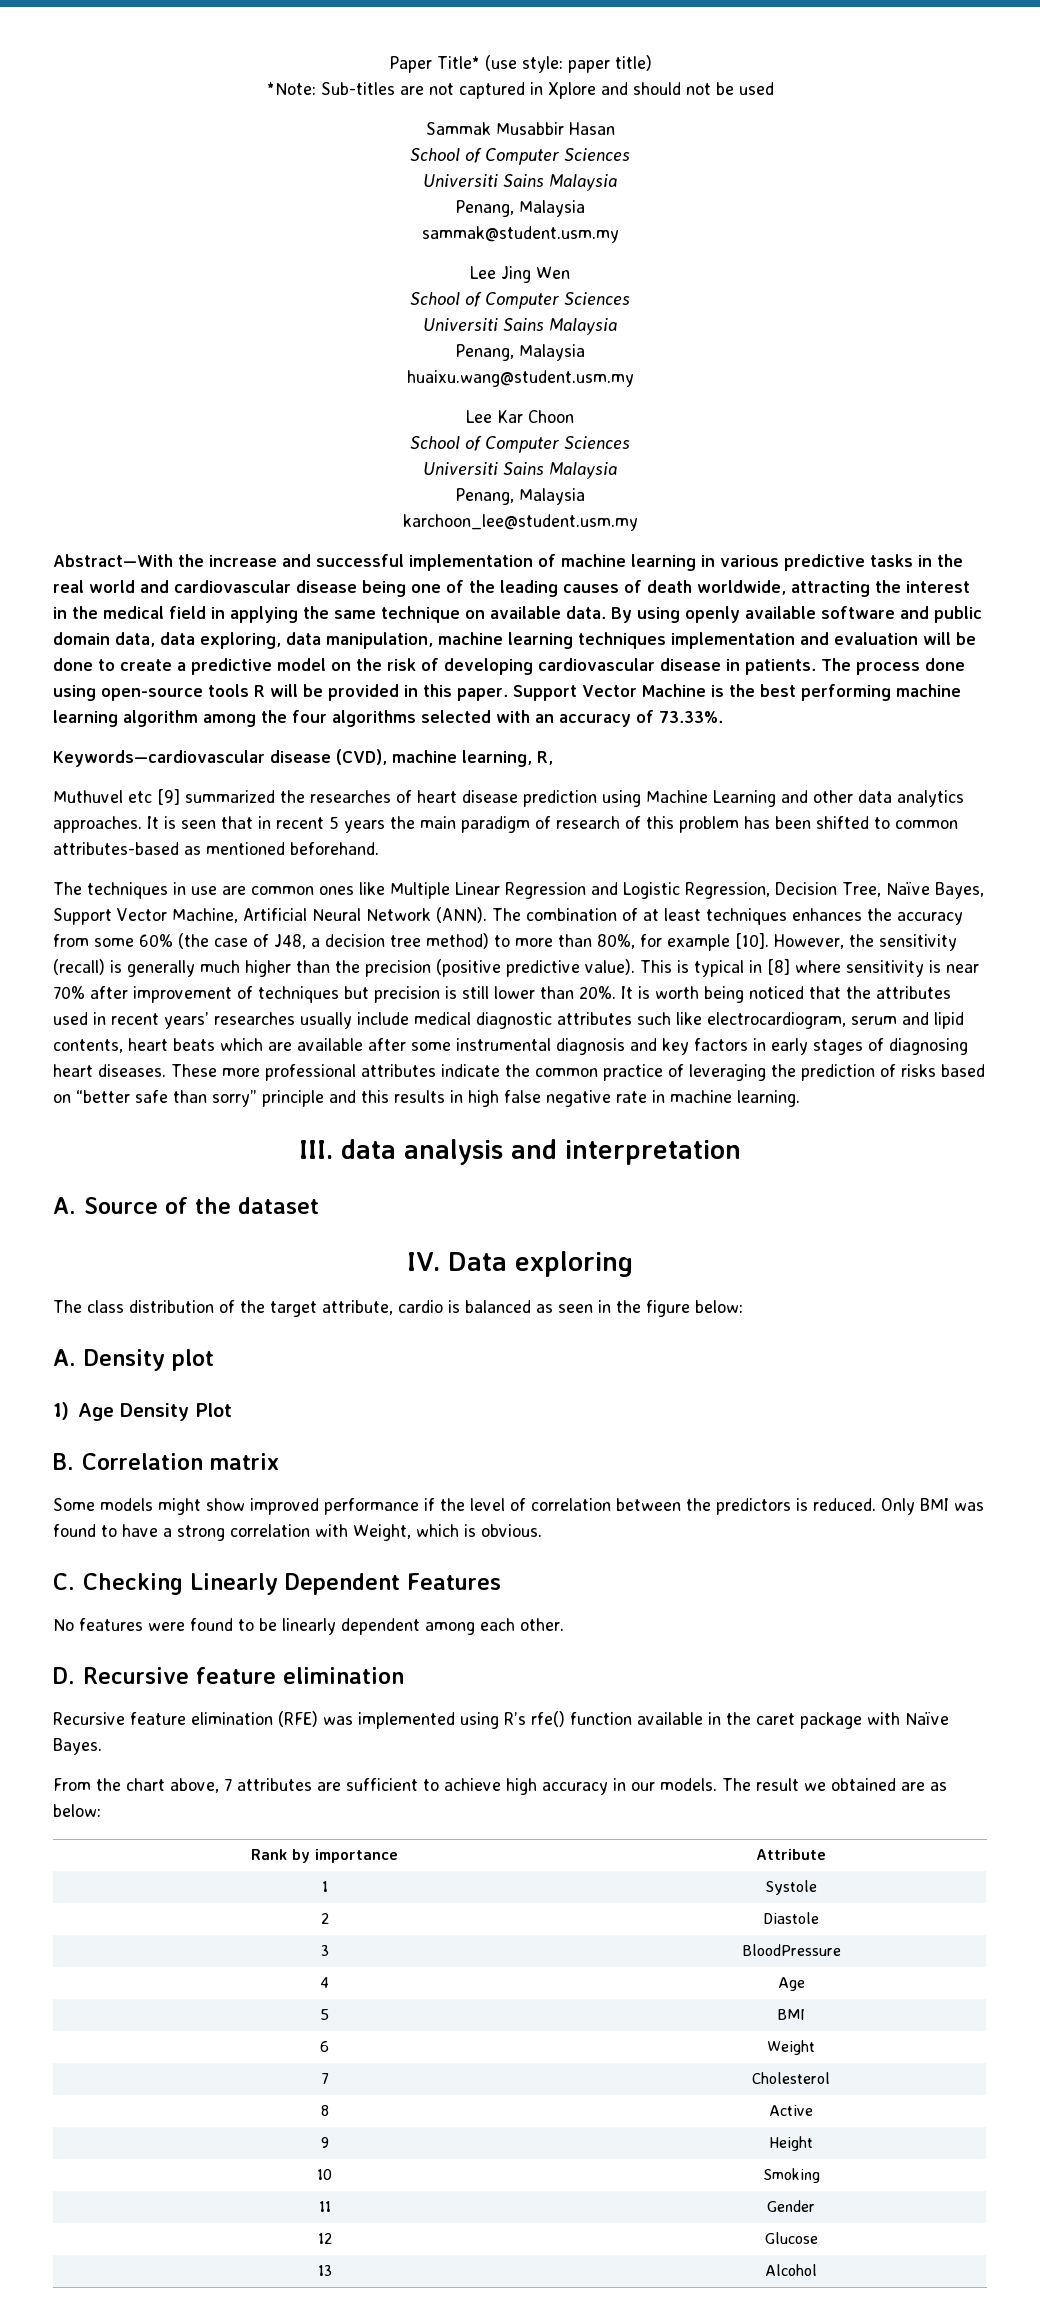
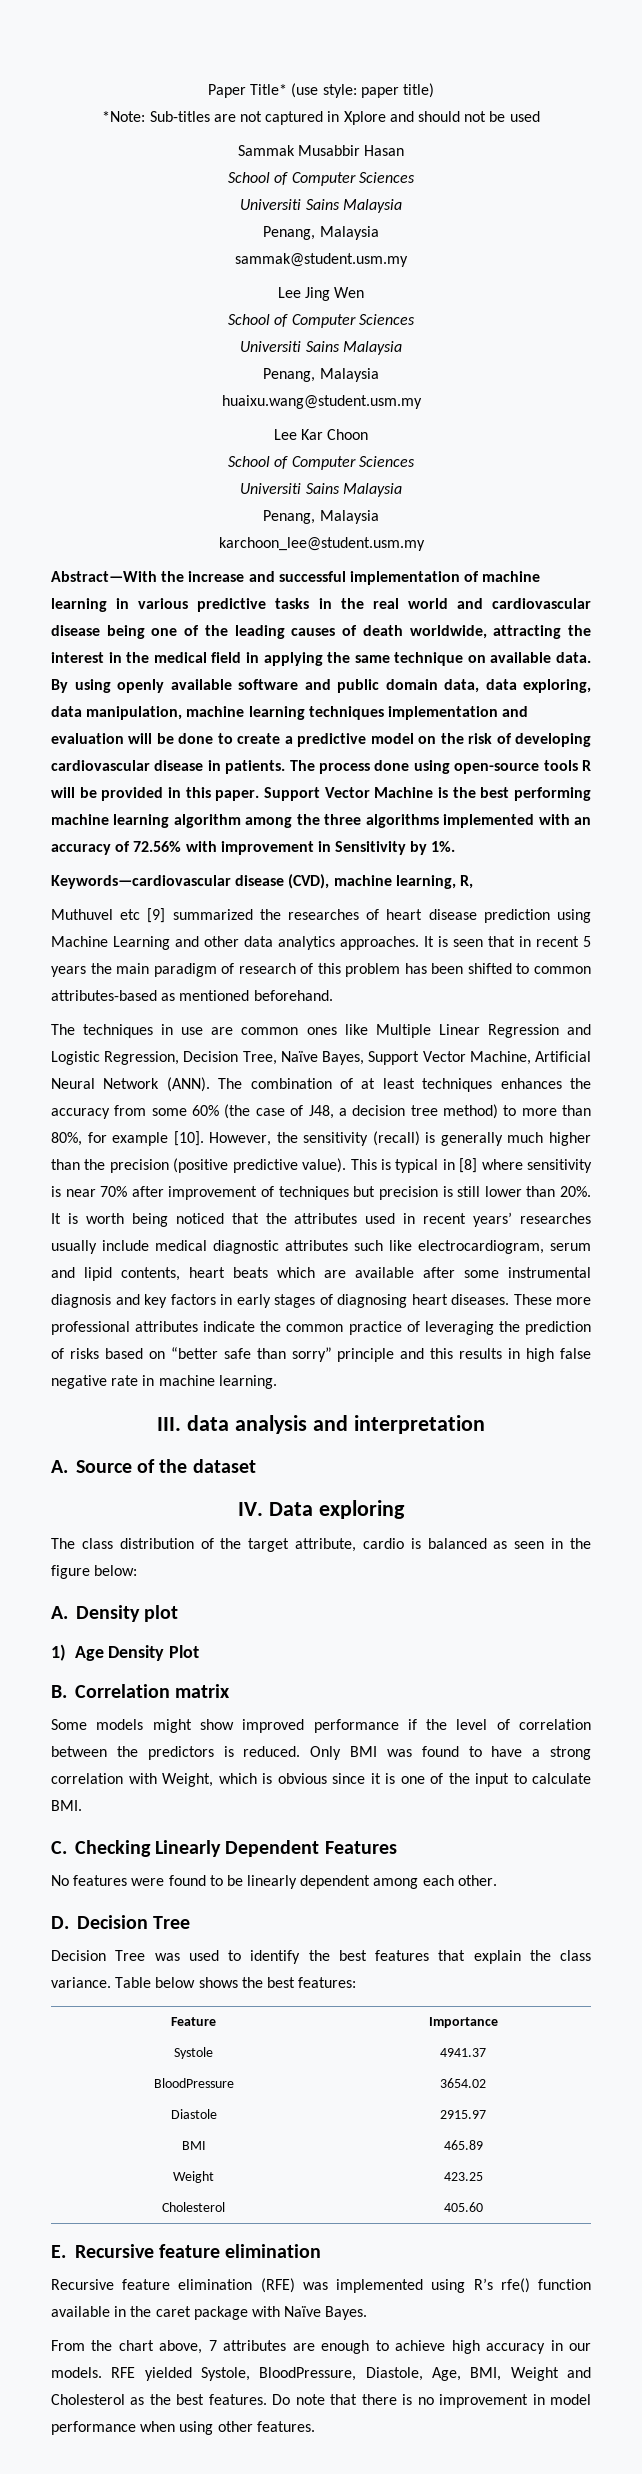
- Support Vector Machine is the best performing machine learning algorithm among the four algorithms selected with an accuracy of 73.33%.
+ Support Vector Machine is the best performing machine learning algorithm among the three algorithms implemented with an accuracy of 72.56% with improvement in Sensitivity by 1%.
- Only BMI was found to have a strong correlation with Weight, which is obvious.
+ Only BMI was found to have a strong correlation with Weight, which is obvious since it is one of the input to calculate BMI.
- D. Recursive feature elimination
+ D. Decision Tree
+ Decision Tree was used to identify the best features that explain the class variance. Table below shows the best features:
+ Feature | Importance
+ Systole | 4941.37
+ BloodPressure | 3654.02
+ Diastole | 2915.97
+ BMI | 465.89
+ Weight | 423.25
+ Cholesterol | 405.60
+ E. Recursive feature elimination
- From the chart above, 7 attributes are sufficient to achieve high accuracy in our models.
+ From the chart above, 7 attributes are enough to achieve high accuracy in our models.
- The result we obtained are as below:
- Rank by importance | Attribute
- 1 | Systole
- 2 | Diastole
- 3 | BloodPressure
- 4 | Age
- 5 | BMI
- 6 | Weight
- 7 | Cholesterol
- 8 | Active
- 9 | Height
- 10 | Smoking
- 11 | Gender
- 12 | Glucose
- 13 | Alcohol
+ RFE yielded Systole, BloodPressure, Diastole, Age, BMI, Weight and Cholesterol as the best features. Do note that there is no improvement in model performance when using other features.

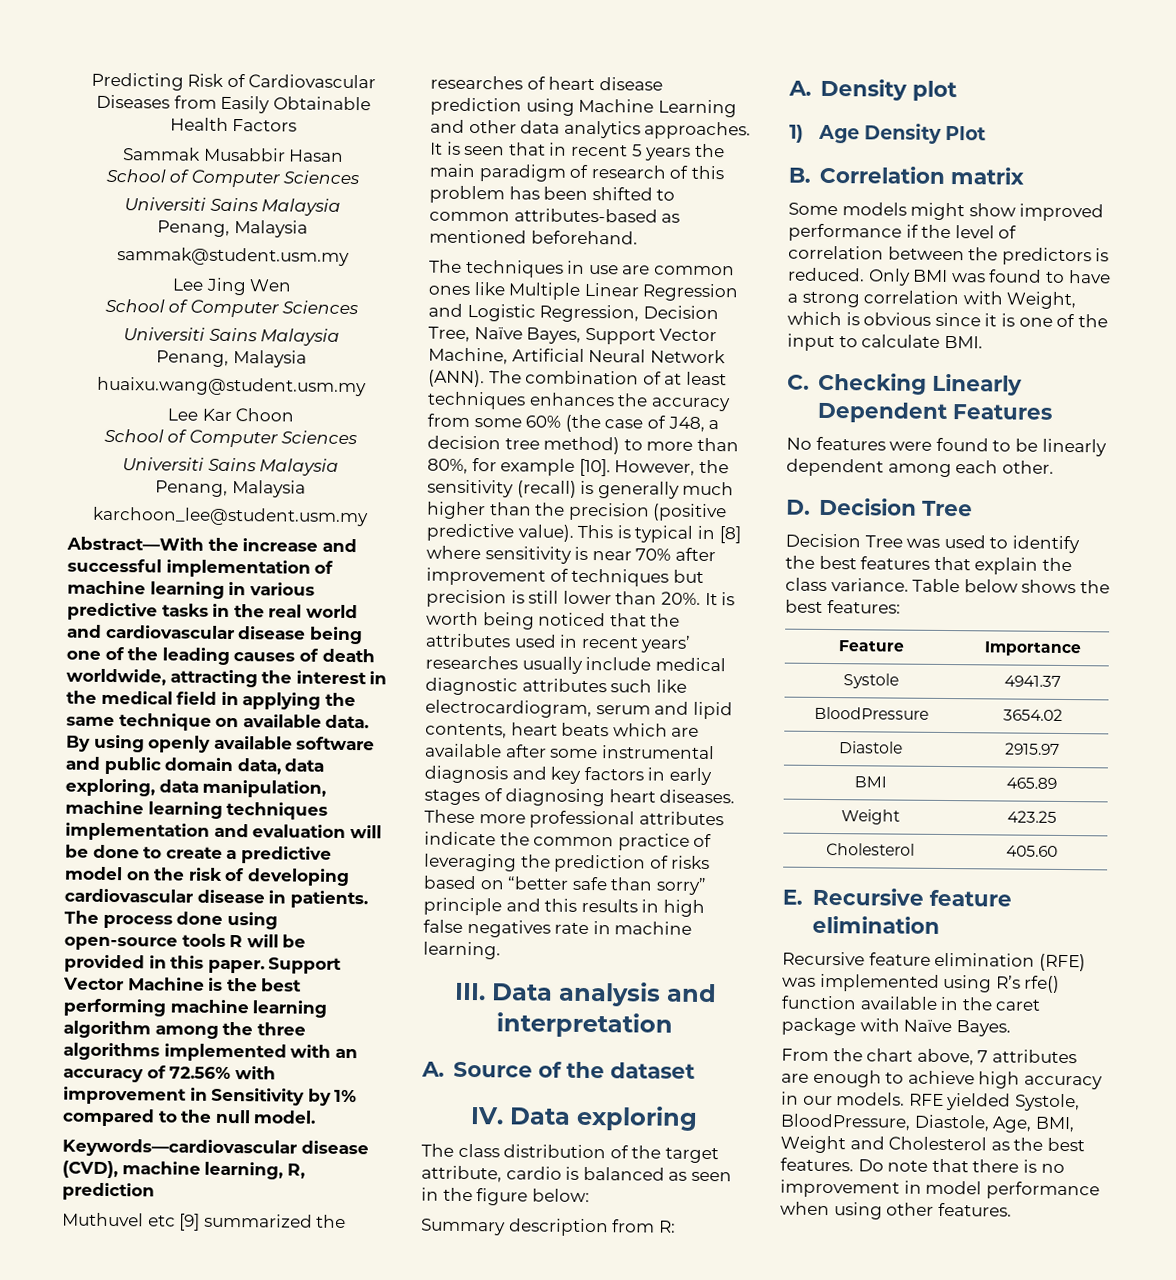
- Paper Title* (use style: paper title)
- *Note: Sub-titles are not captured in Xplore and should not be used
+ Predicting Risk of Cardiovascular Diseases from Easily Obtainable Health Factors
- Support Vector Machine is the best performing machine learning algorithm among the three algorithms implemented with an accuracy of 72.56% with improvement in Sensitivity by 1%.
+ Support Vector Machine is the best performing machine learning algorithm among the three algorithms implemented with an accuracy of 72.56% with improvement in Sensitivity by 1% compared to the null model.
- Keywords—cardiovascular disease (CVD), machine learning, R,
+ Keywords—cardiovascular disease (CVD), machine learning, R, prediction
- These more professional attributes indicate the common practice of leveraging the prediction of risks based on “better safe than sorry” principle and this results in high false negative rate in machine learning.
+ These more professional attributes indicate the common practice of leveraging the prediction of risks based on “better safe than sorry” principle and this results in high false negatives rate in machine learning.
- III. data analysis and interpretation
+ III. Data analysis and interpretation
+ Summary description from R:

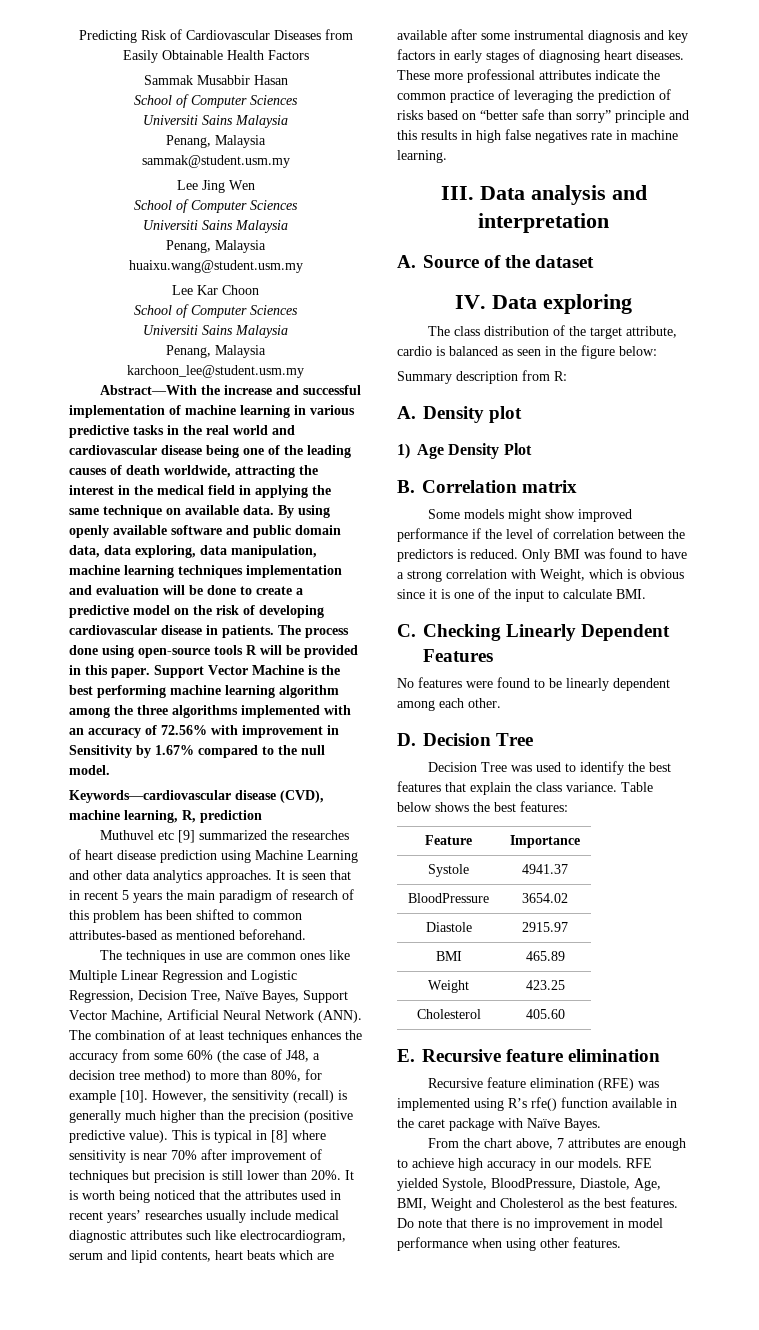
- Support Vector Machine is the best performing machine learning algorithm among the three algorithms implemented with an accuracy of 72.56% with improvement in Sensitivity by 1% compared to the null model.
+ Support Vector Machine is the best performing machine learning algorithm among the three algorithms implemented with an accuracy of 72.56% with improvement in Sensitivity by 1.67% compared to the null model.

